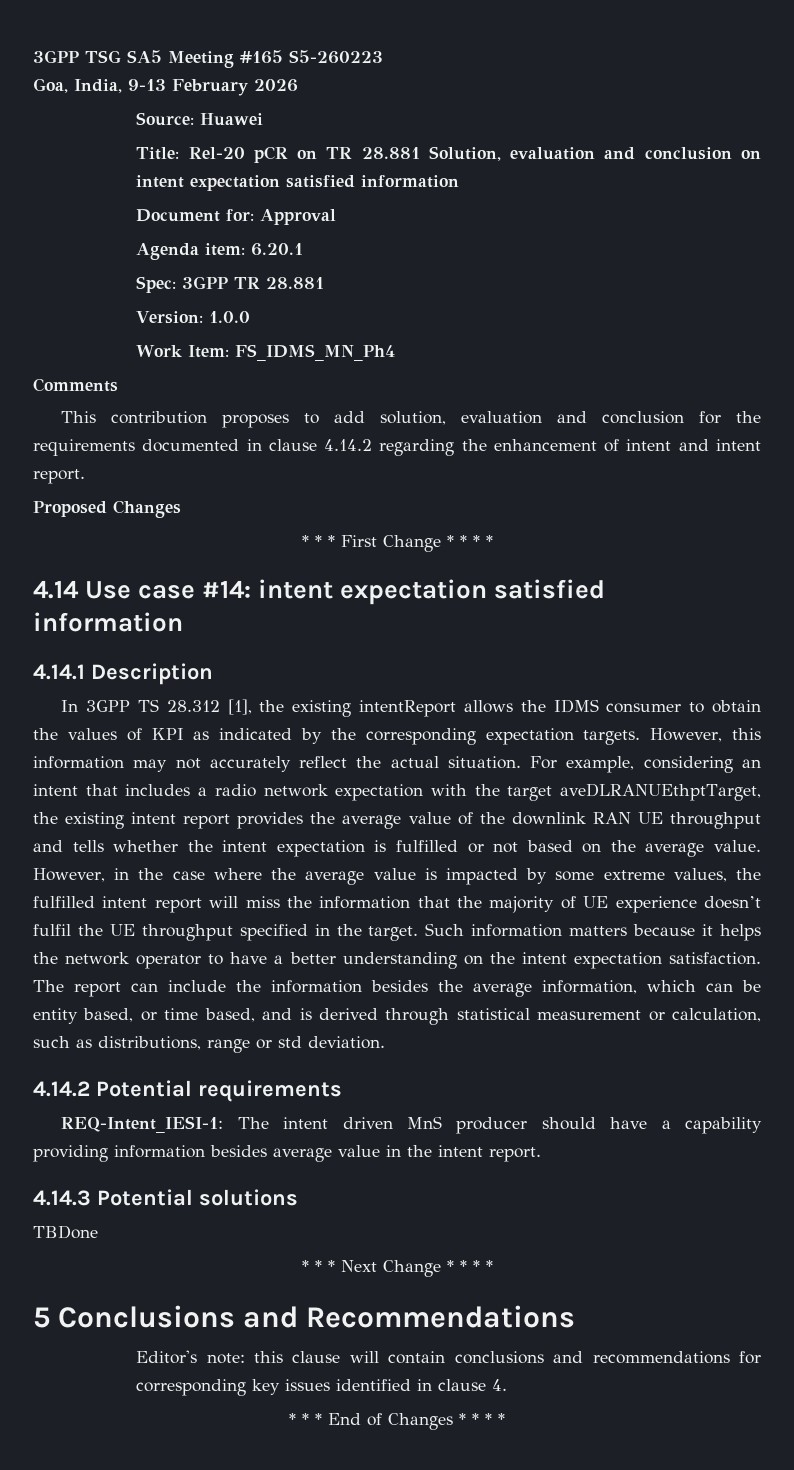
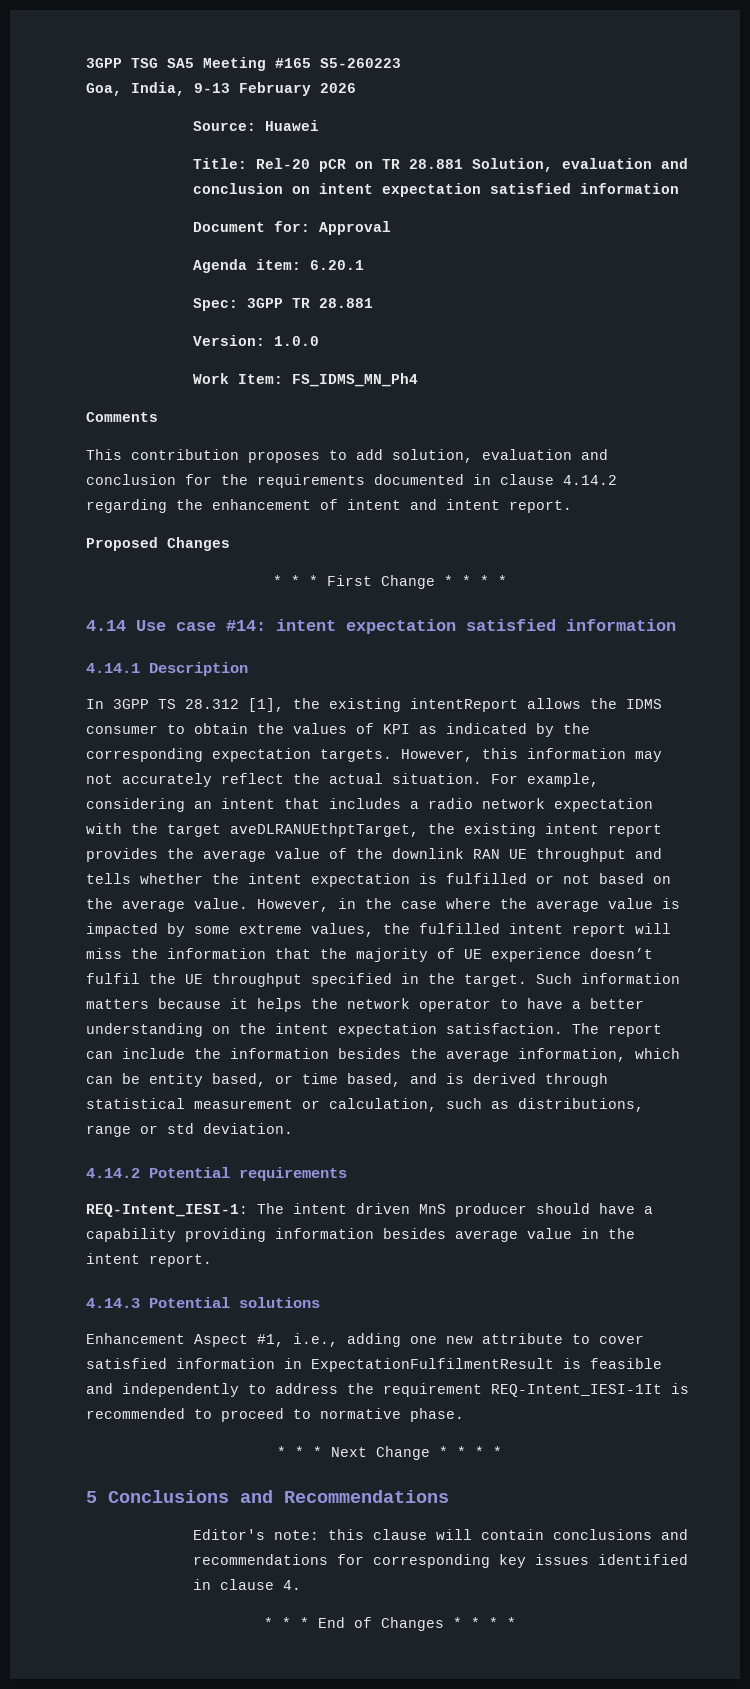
- TBDone
+ Enhancement Aspect #1, i.e., adding one new attribute to cover satisfied information in ExpectationFulfilmentResult is feasible and independently to address the requirement REQ-Intent_IESI-1It is recommended to proceed to normative phase.

